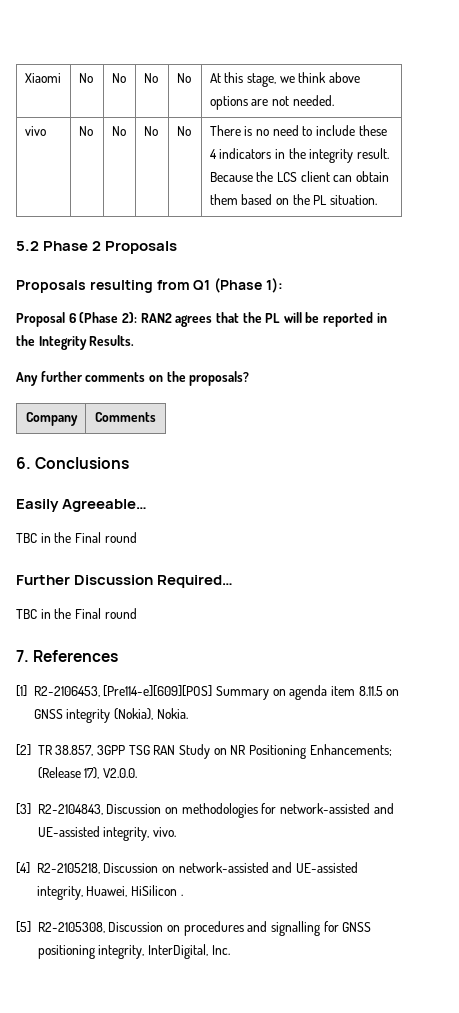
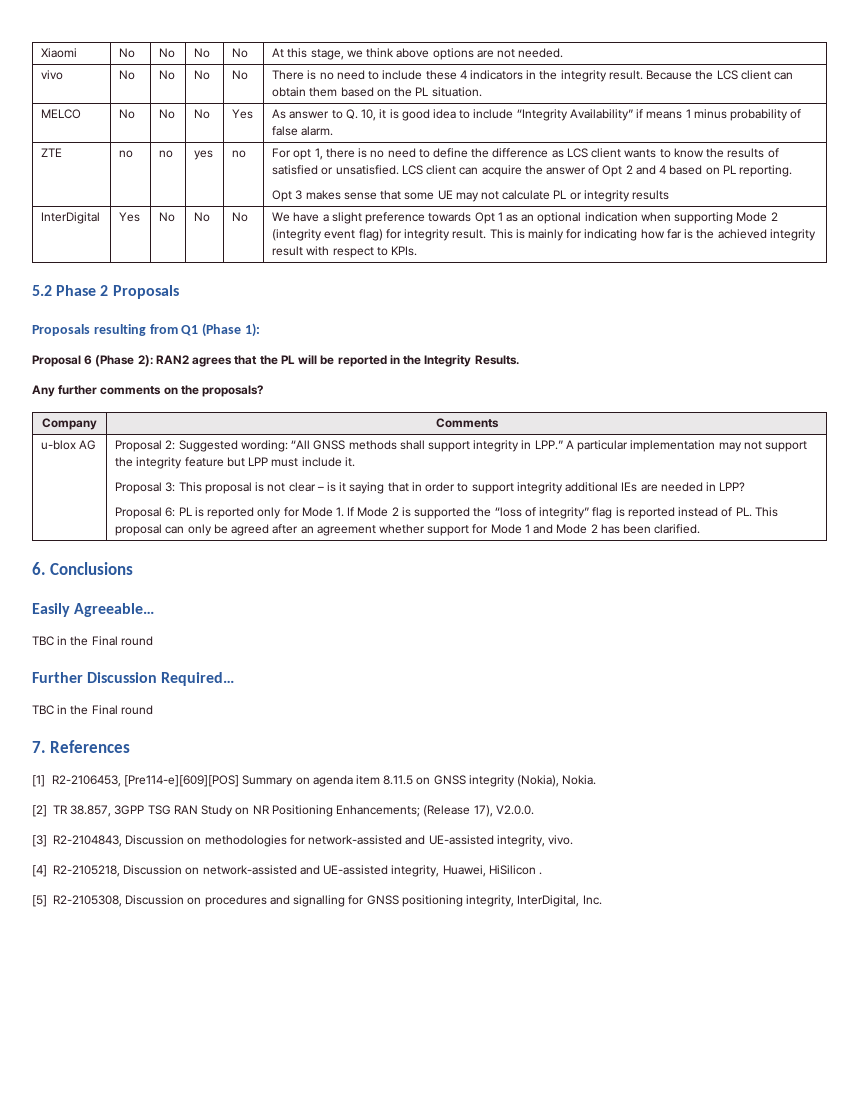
+ MELCO | No | No | No | Yes | As answer to Q. 10, it is good idea to include “Integrity Availability” if means 1 minus probability of false alarm.
+ ZTE | no | no | yes | no | For opt 1, there is no need to define the difference as LCS client wants to know the results of satisfied or unsatisfied. LCS client can acquire the answer of Opt 2 and 4 based on PL reporting.
+ Opt 3 makes sense that some UE may not calculate PL or integrity results
+ InterDigital | Yes | No | No | No | We have a slight preference towards Opt 1 as an optional indication when supporting Mode 2 (integrity event flag) for integrity result. This is mainly for indicating how far is the achieved integrity result with respect to KPIs.
+ u-blox AG | Proposal 2: Suggested wording: “All GNSS methods shall support integrity in LPP.” A particular implementation may not support the integrity feature but LPP must include it.
+ Proposal 3: This proposal is not clear – is it saying that in order to support integrity additional IEs are needed in LPP?
+ Proposal 6: PL is reported only for Mode 1. If Mode 2 is supported the “loss of integrity” flag is reported instead of PL. This proposal can only be agreed after an agreement whether support for Mode 1 and Mode 2 has been clarified.

